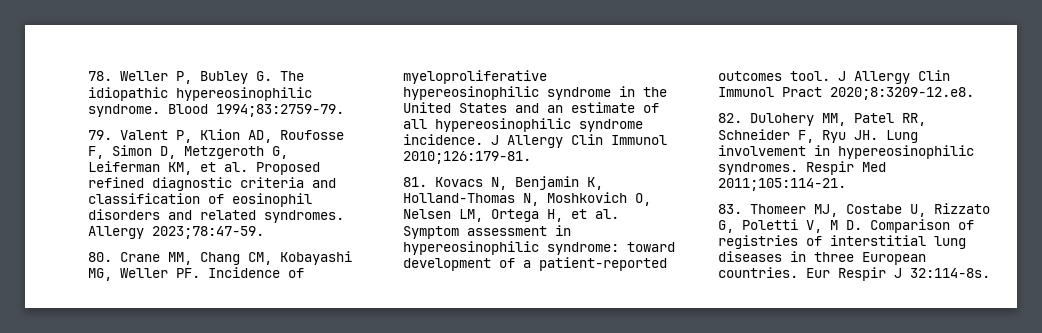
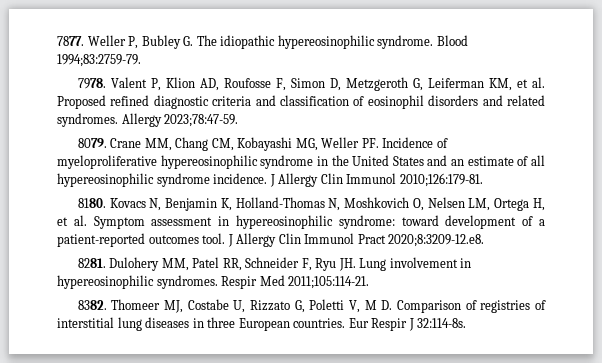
- 78. Weller P, Bubley G. The idiopathic hypereosinophilic syndrome.
+ 7877. Weller P, Bubley G. The idiopathic hypereosinophilic syndrome.
- 79. Valent P, Klion AD, Roufosse F, Simon D, Metzgeroth G, Leiferman KM, et al. Proposed refined diagnostic criteria and classification of eosinophil disorders and related syndromes.
+ 7978. Valent P, Klion AD, Roufosse F, Simon D, Metzgeroth G, Leiferman KM, et al. Proposed refined diagnostic criteria and classification of eosinophil disorders and related syndromes.
- 80. Crane MM, Chang CM, Kobayashi MG, Weller PF. Incidence of myeloproliferative hypereosinophilic syndrome in the United States and an estimate of all hypereosinophilic syndrome incidence.
+ 8079. Crane MM, Chang CM, Kobayashi MG, Weller PF. Incidence of myeloproliferative hypereosinophilic syndrome in the United States and an estimate of all hypereosinophilic syndrome incidence.
- 81. Kovacs N, Benjamin K, Holland-Thomas N, Moshkovich O, Nelsen LM, Ortega H, et al. Symptom assessment in hypereosinophilic syndrome: toward development of a patient-reported outcomes tool.
+ 8180. Kovacs N, Benjamin K, Holland-Thomas N, Moshkovich O, Nelsen LM, Ortega H, et al. Symptom assessment in hypereosinophilic syndrome: toward development of a patient-reported outcomes tool.
- 82. Dulohery MM, Patel RR, Schneider F, Ryu JH. Lung involvement in hypereosinophilic syndromes.
+ 8281. Dulohery MM, Patel RR, Schneider F, Ryu JH. Lung involvement in hypereosinophilic syndromes.
- 83. Thomeer MJ, Costabe U, Rizzato G, Poletti V, M D. Comparison of registries of interstitial lung diseases in three European countries.
+ 8382. Thomeer MJ, Costabe U, Rizzato G, Poletti V, M D. Comparison of registries of interstitial lung diseases in three European countries.

